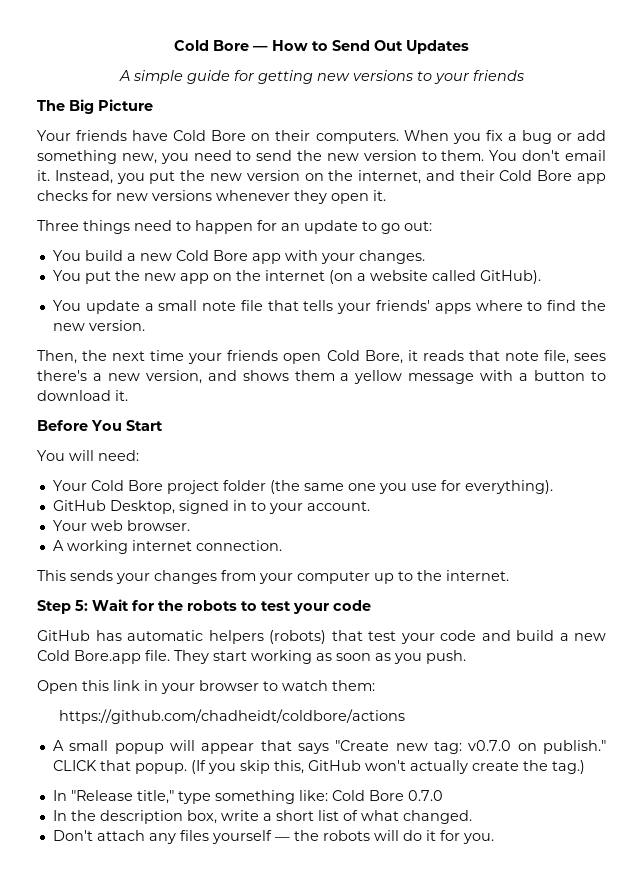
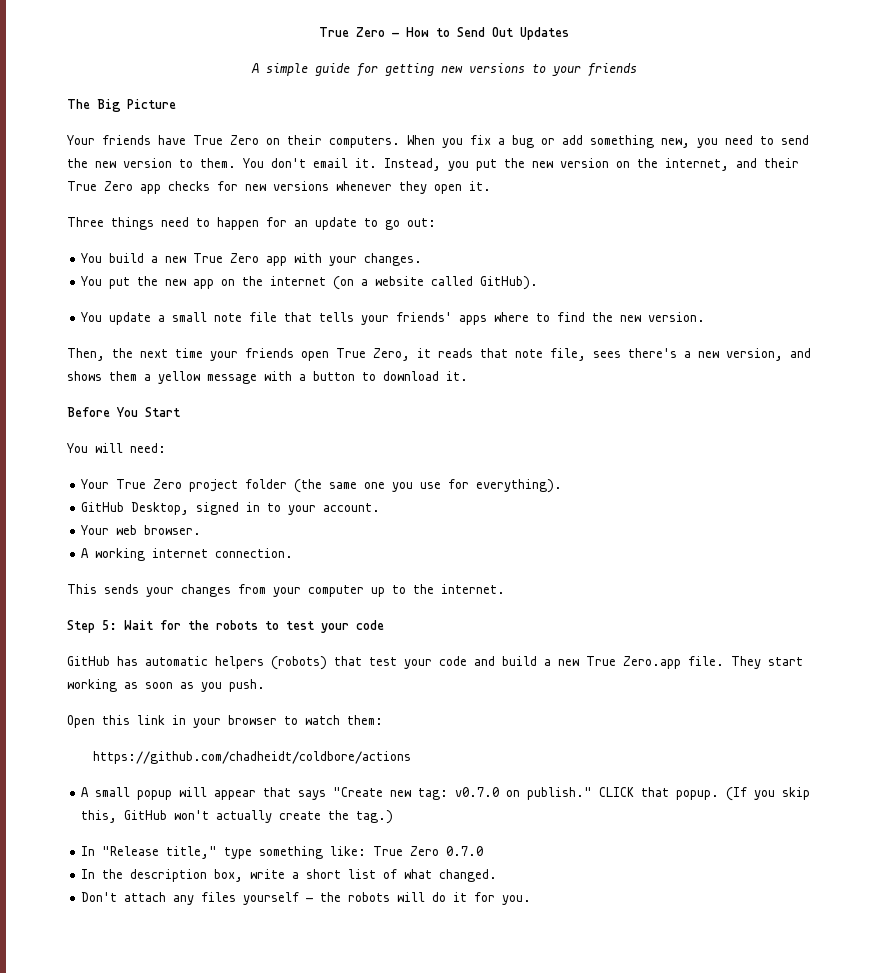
- Cold Bore — How to Send Out Updates
+ True Zero — How to Send Out Updates
- Your friends have Cold Bore on their computers.
+ Your friends have True Zero on their computers.
- Instead, you put the new version on the internet, and their Cold Bore app checks for new versions whenever they open it.
+ Instead, you put the new version on the internet, and their True Zero app checks for new versions whenever they open it.
- You build a new Cold Bore app with your changes.
+ You build a new True Zero app with your changes.
- Then, the next time your friends open Cold Bore, it reads that note file, sees there's a new version, and shows them a yellow message with a button to download it.
+ Then, the next time your friends open True Zero, it reads that note file, sees there's a new version, and shows them a yellow message with a button to download it.
- Your Cold Bore project folder (the same one you use for everything).
+ Your True Zero project folder (the same one you use for everything).
- GitHub has automatic helpers (robots) that test your code and build a new Cold Bore.app file.
+ GitHub has automatic helpers (robots) that test your code and build a new True Zero.app file.
- In "Release title," type something like: Cold Bore 0.7.0
+ In "Release title," type something like: True Zero 0.7.0

